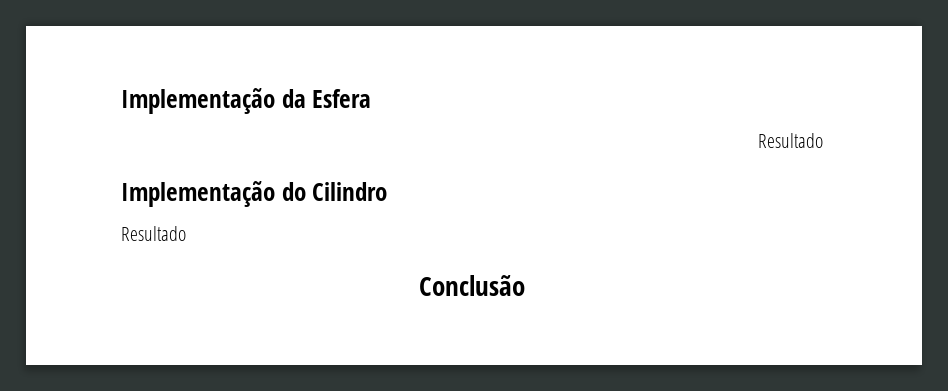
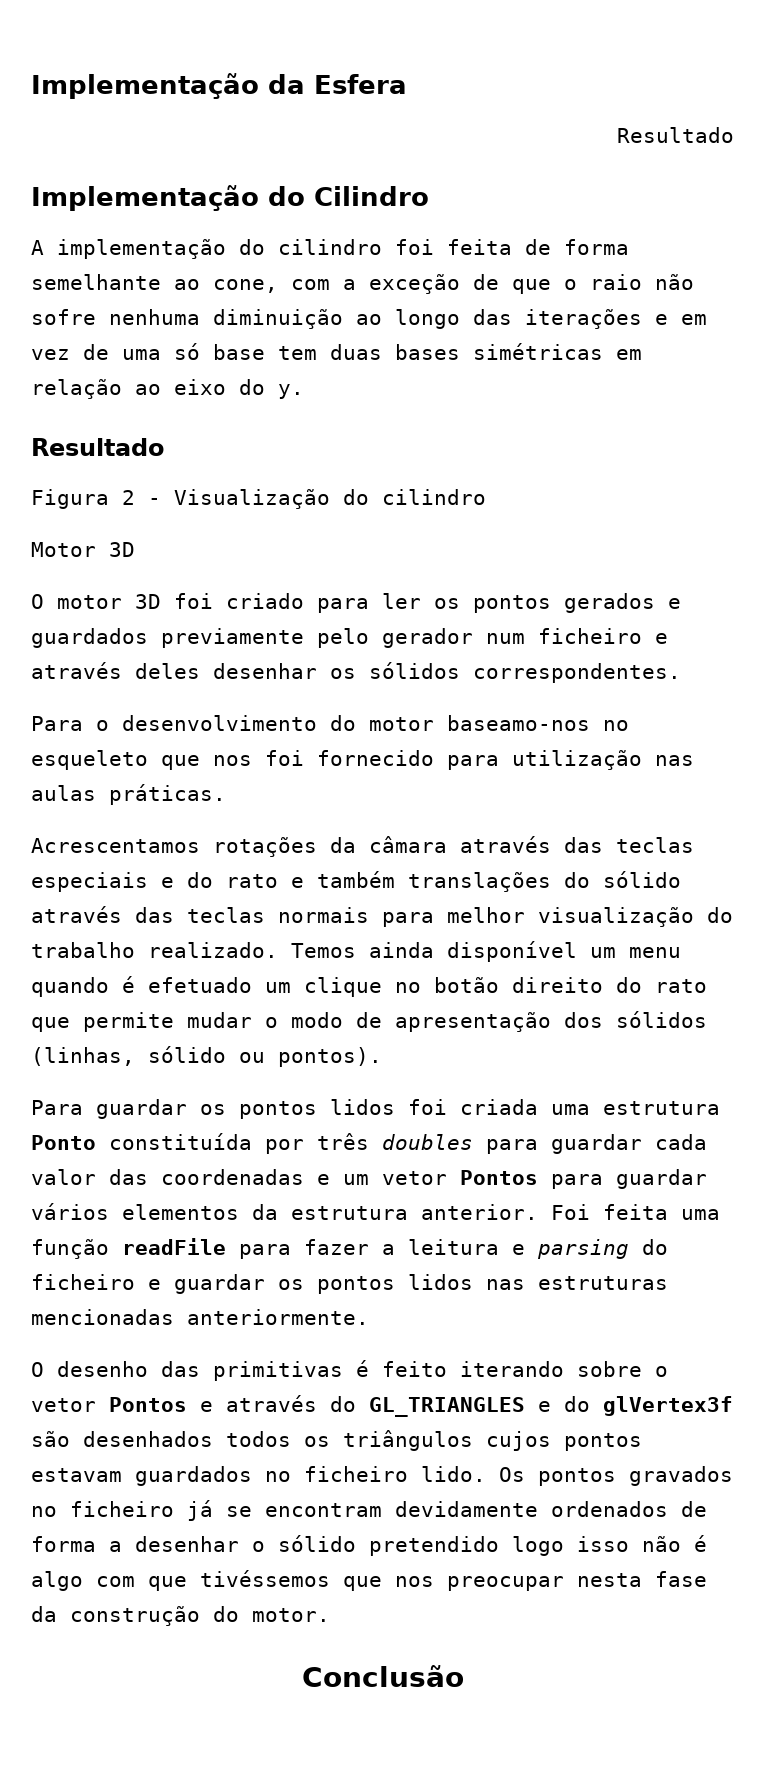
  Implementação do Cilindro
+ A implementação do cilindro foi feita de forma semelhante ao cone, com a exceção de que o raio não sofre nenhuma diminuição ao longo das iterações e em vez de uma só base tem duas bases simétricas em relação ao eixo do y.
  Resultado
+ Figura 2 - Visualização do cilindro
+ Motor 3D
+ O motor 3D foi criado para ler os pontos gerados e guardados previamente pelo gerador num ficheiro e através deles desenhar os sólidos correspondentes.
+ Para o desenvolvimento do motor baseamo-nos no esqueleto que nos foi fornecido para utilização nas aulas práticas.
+ Acrescentamos rotações da câmara através das teclas especiais e do rato e também translações do sólido através das teclas normais para melhor visualização do trabalho realizado. Temos ainda disponível um menu quando é efetuado um clique no botão direito do rato que permite mudar o modo de apresentação dos sólidos (linhas, sólido ou pontos).
+ Para guardar os pontos lidos foi criada uma estrutura Ponto constituída por três doubles para guardar cada valor das coordenadas e um vetor Pontos para guardar vários elementos da estrutura anterior. Foi feita uma função readFile para fazer a leitura e parsing do ficheiro e guardar os pontos lidos nas estruturas mencionadas anteriormente.
+ O desenho das primitivas é feito iterando sobre o vetor Pontos e através do GL_TRIANGLES e do glVertex3f são desenhados todos os triângulos cujos pontos estavam guardados no ficheiro lido. Os pontos gravados no ficheiro já se encontram devidamente ordenados de forma a desenhar o sólido pretendido logo isso não é algo com que tivéssemos que nos preocupar nesta fase da construção do motor.

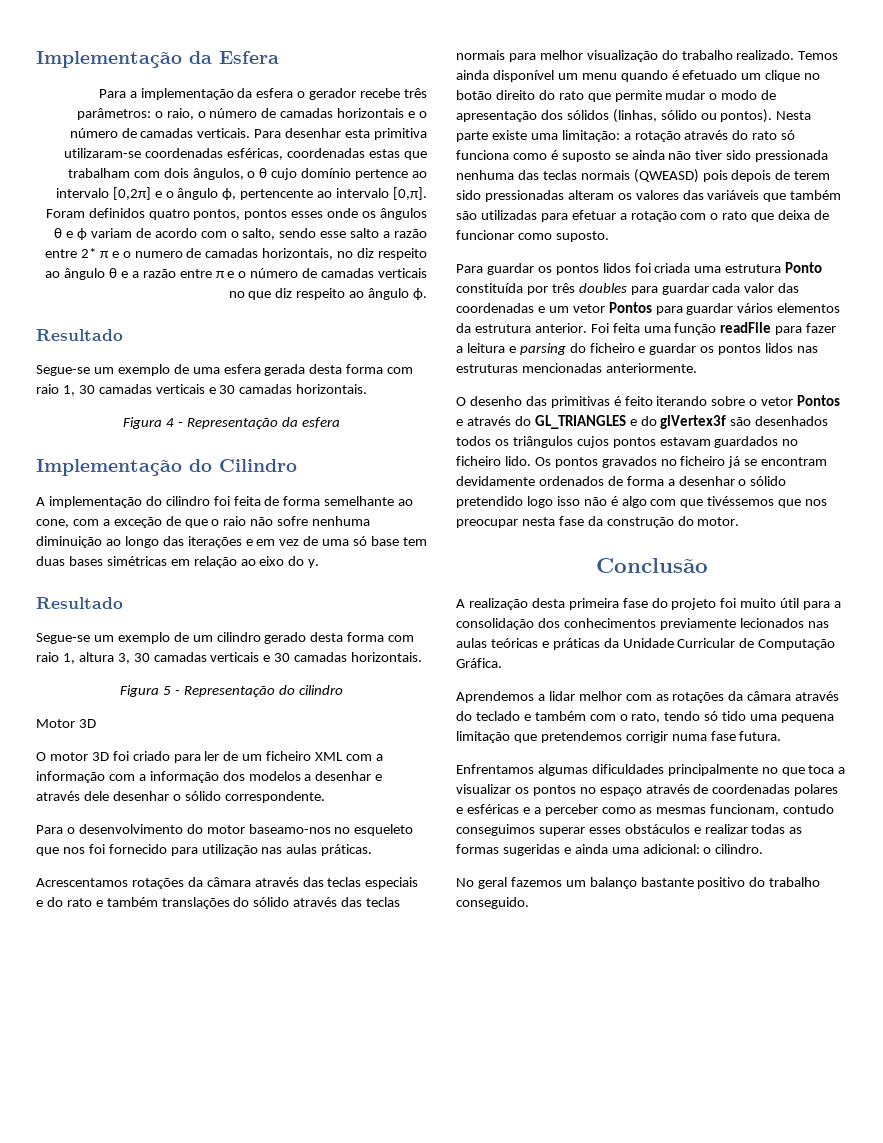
  Implementação da Esfera
+ Para a implementação da esfera o gerador recebe três parâmetros: o raio, o número de camadas horizontais e o número de camadas verticais. Para desenhar esta primitiva utilizaram-se coordenadas esféricas, coordenadas estas que trabalham com dois ângulos, o θ cujo domínio pertence ao intervalo [0,2π] e o ângulo ϕ, pertencente ao intervalo [0,π]. Foram definidos quatro pontos, pontos esses onde os ângulos θ e ϕ variam de acordo com o salto, sendo esse salto a razão entre 2* π e o numero de camadas horizontais, no diz respeito ao ângulo θ e a razão entre π e o número de camadas verticais no que diz respeito ao ângulo ϕ.
  Resultado
+ Segue-se um exemplo de uma esfera gerada desta forma com raio 1, 30 camadas verticais e 30 camadas horizontais.
+ Figura 4 - Representação da esfera
- Figura 2 - Visualização do cilindro
+ Segue-se um exemplo de um cilindro gerado desta forma com raio 1, altura 3, 30 camadas verticais e 30 camadas horizontais.
+ Figura 5 - Representação do cilindro
- O motor 3D foi criado para ler os pontos gerados e guardados previamente pelo gerador num ficheiro e através deles desenhar os sólidos correspondentes.
+ O motor 3D foi criado para ler de um ficheiro XML com a informação com a informação dos modelos a desenhar e através dele desenhar o sólido correspondente.
+ Nesta parte existe uma limitação: a rotação através do rato só funciona como é suposto se ainda não tiver sido pressionada nenhuma das teclas normais (QWEASD) pois depois de terem sido pressionadas alteram os valores das variáveis que também são utilizadas para efetuar a rotação com o rato que deixa de funcionar como suposto.
+ A realização desta primeira fase do projeto foi muito útil para a consolidação dos conhecimentos previamente lecionados nas aulas teóricas e práticas da Unidade Curricular de Computação Gráfica.
+ Aprendemos a lidar melhor com as rotações da câmara através do teclado e também com o rato, tendo só tido uma pequena limitação que pretendemos corrigir numa fase futura.
+ Enfrentamos algumas dificuldades principalmente no que toca a visualizar os pontos no espaço através de coordenadas polares e esféricas e a perceber como as mesmas funcionam, contudo conseguimos superar esses obstáculos e realizar todas as formas sugeridas e ainda uma adicional: o cilindro.
+ No geral fazemos um balanço bastante positivo do trabalho conseguido.

